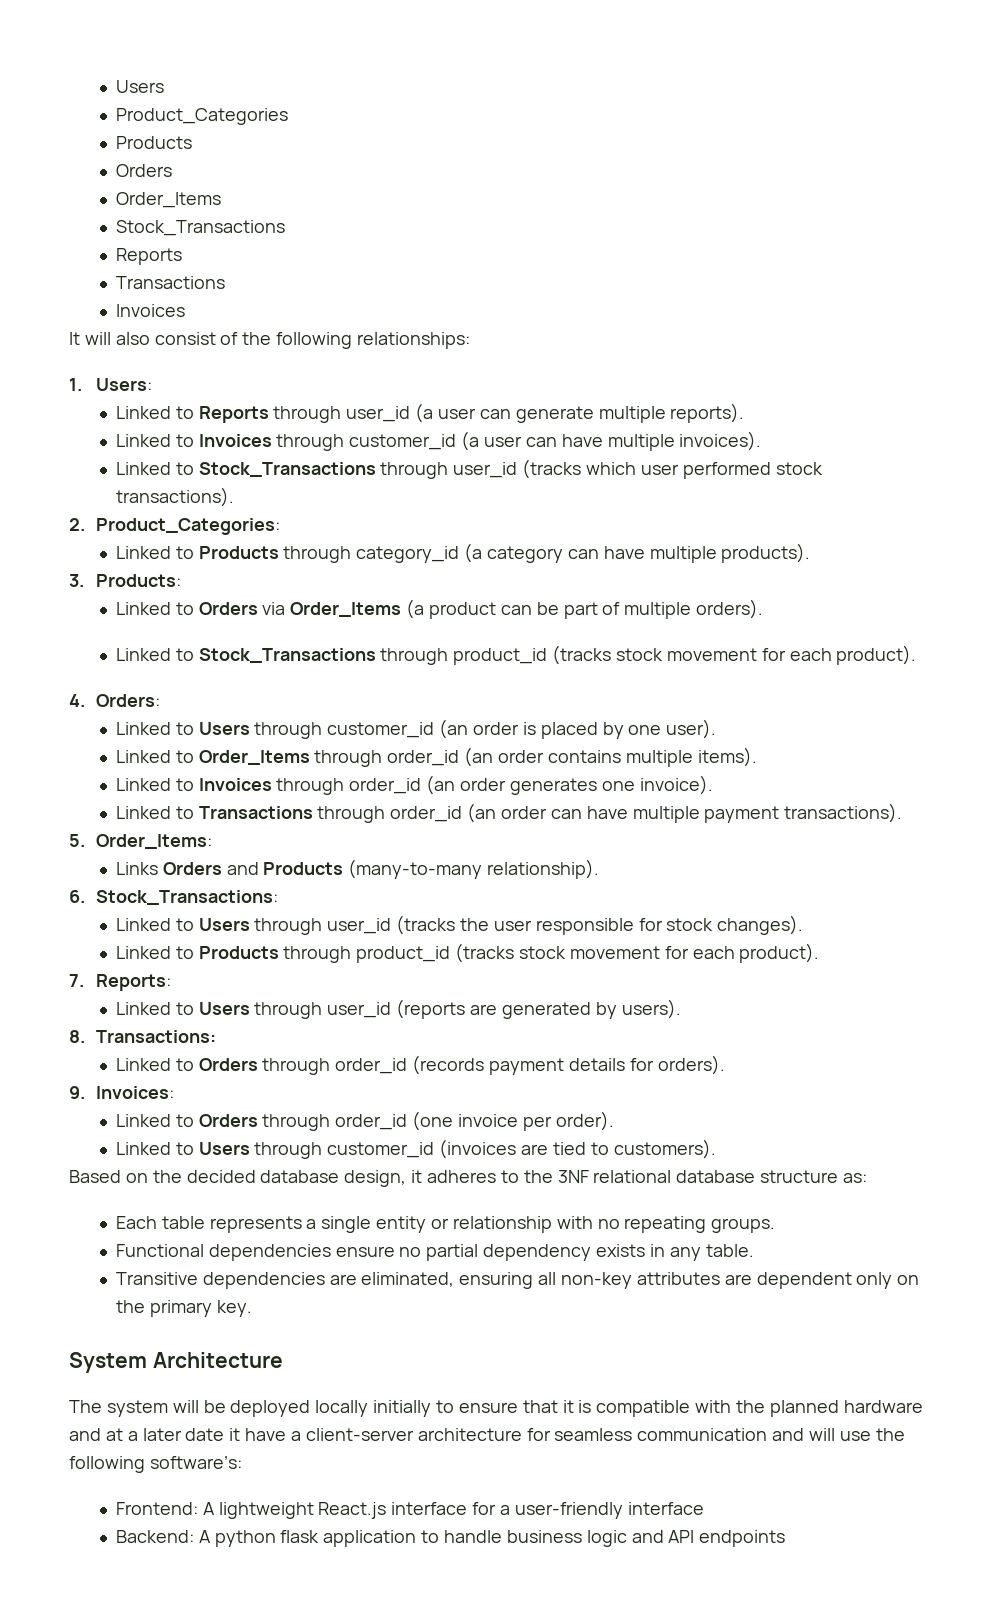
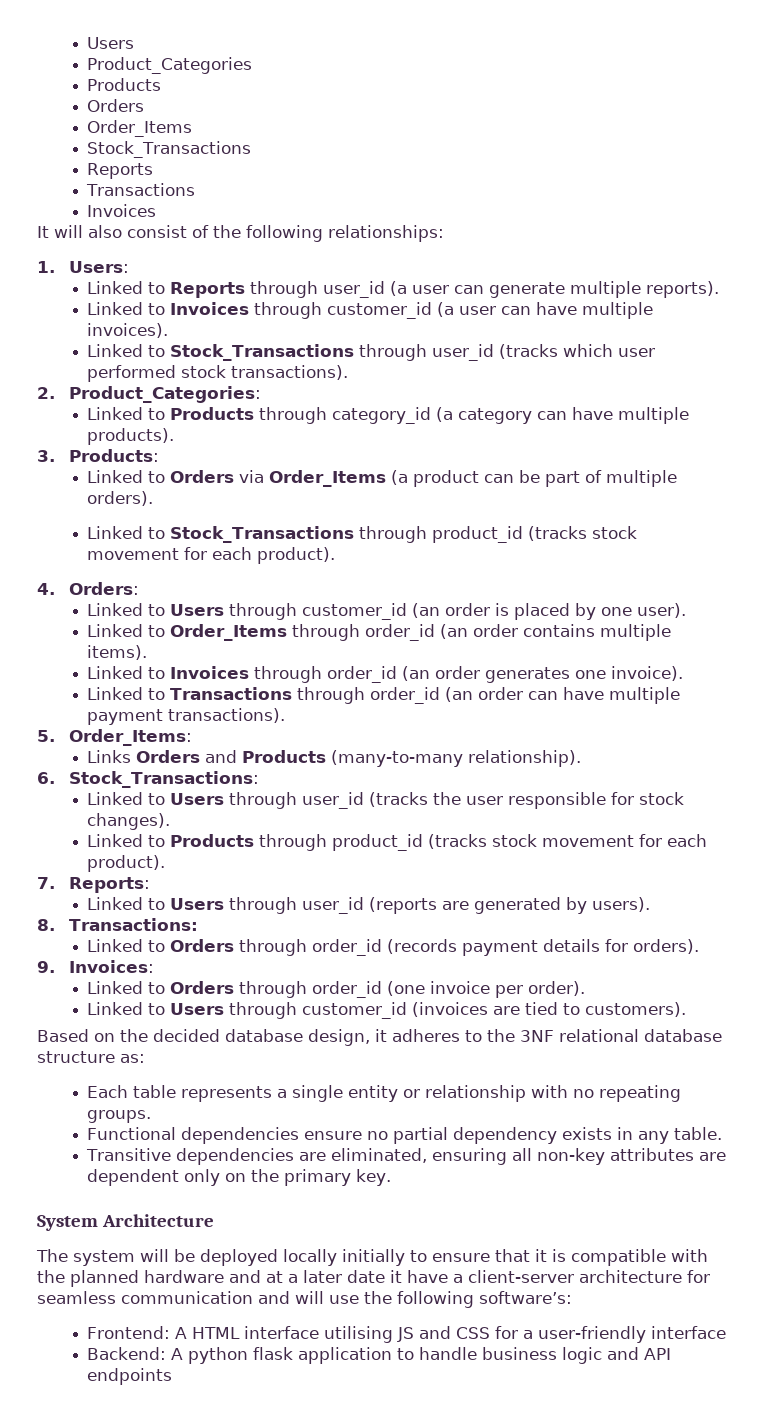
- Frontend: A lightweight React.js interface for a user-friendly interface
+ Frontend: A HTML interface utilising JS and CSS for a user-friendly interface

